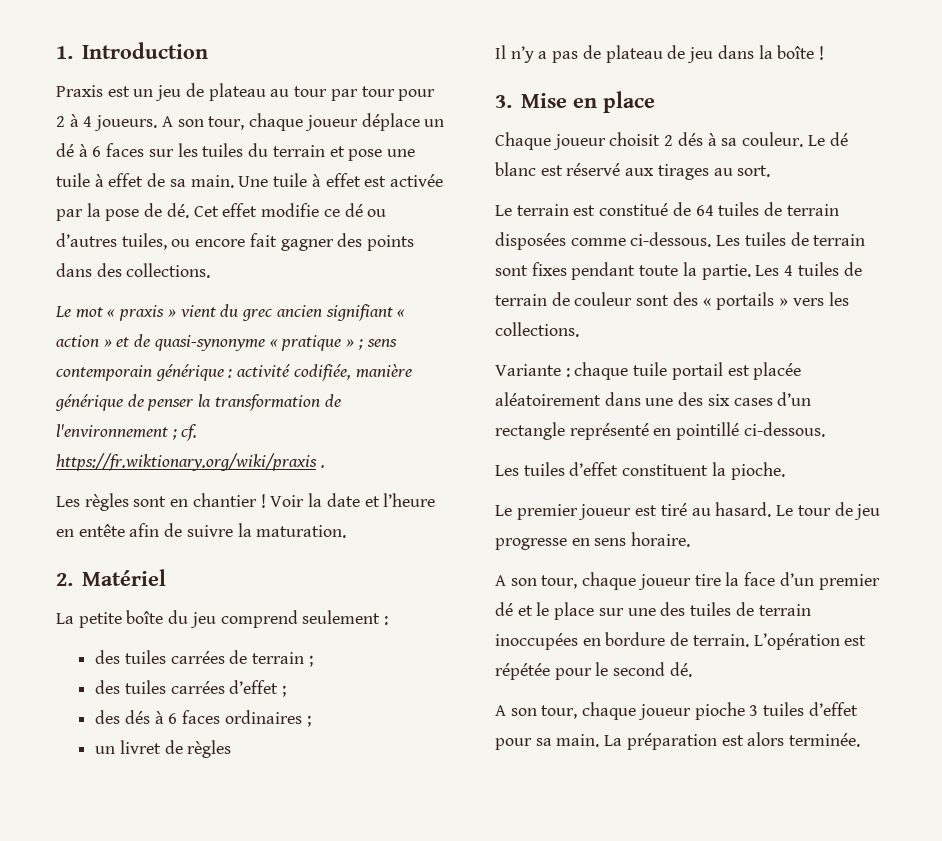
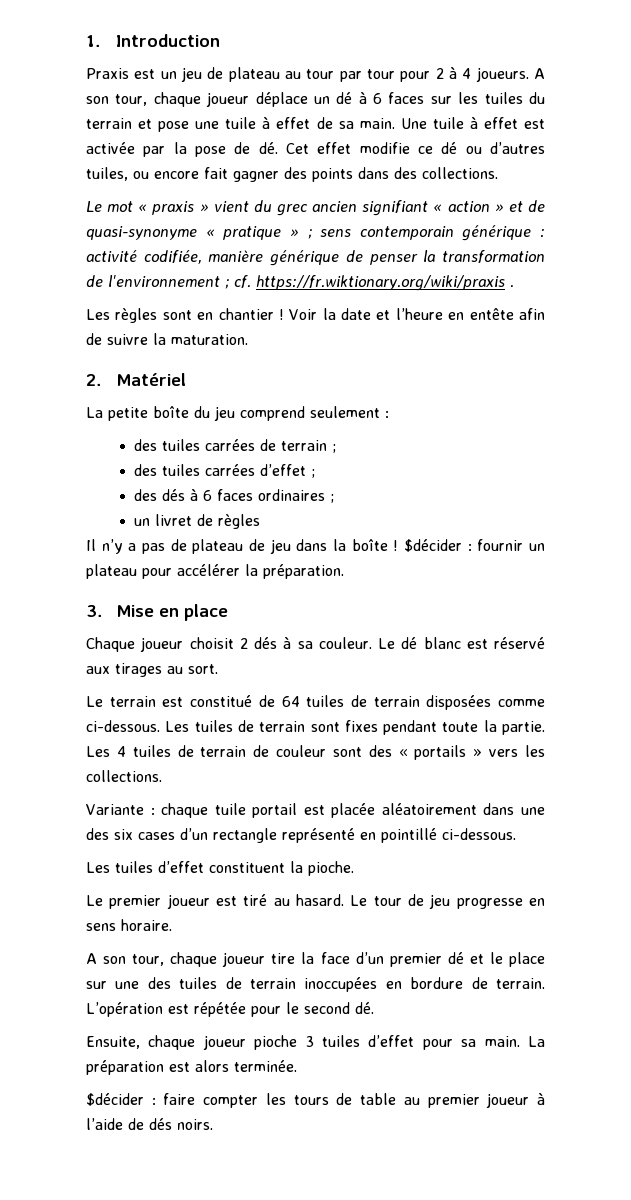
+ $décider : fournir un plateau pour accélérer la préparation.
- A son tour, chaque joueur pioche 3 tuiles d’effet pour sa main.
+ Ensuite, chaque joueur pioche 3 tuiles d’effet pour sa main.
+ $décider : faire compter les tours de table au premier joueur à l’aide de dés noirs.

